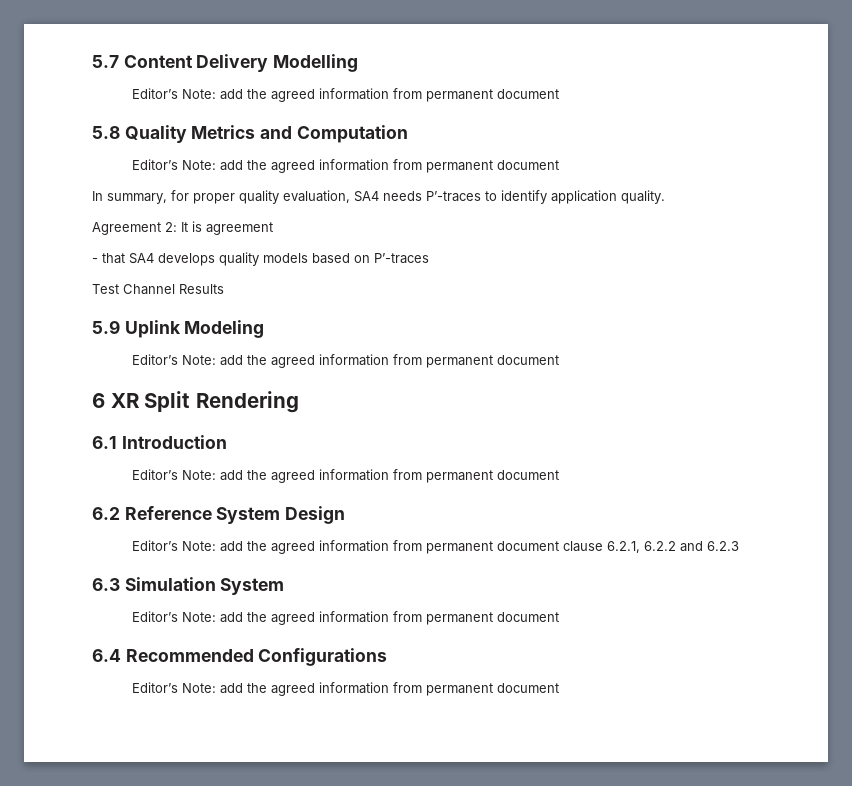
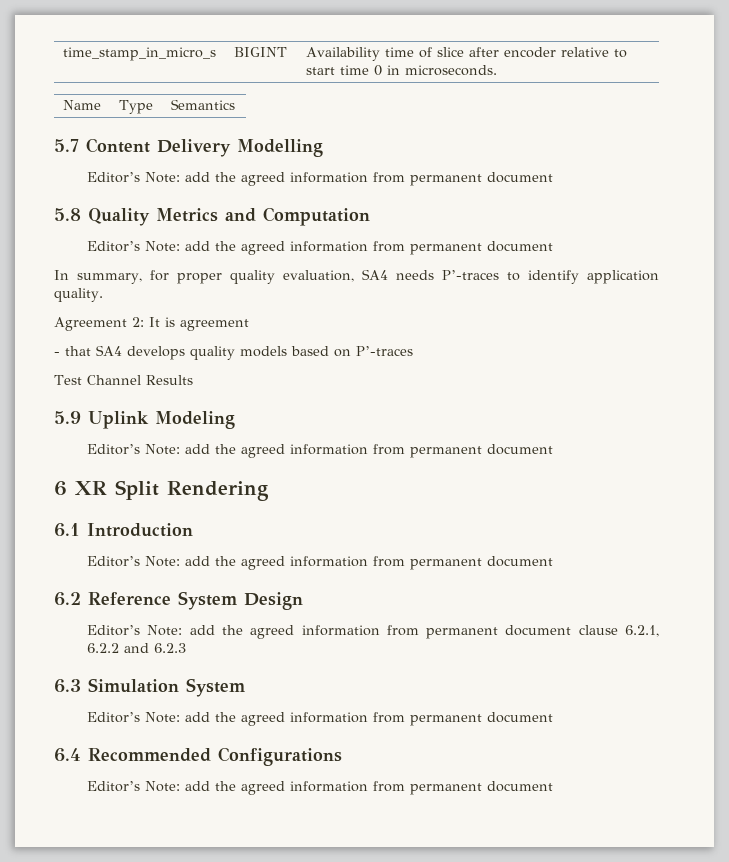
+ time_stamp_in_micro_s | BIGINT | Availability time of slice after encoder relative to start time 0 in microseconds.
+ Name | Type | Semantics

